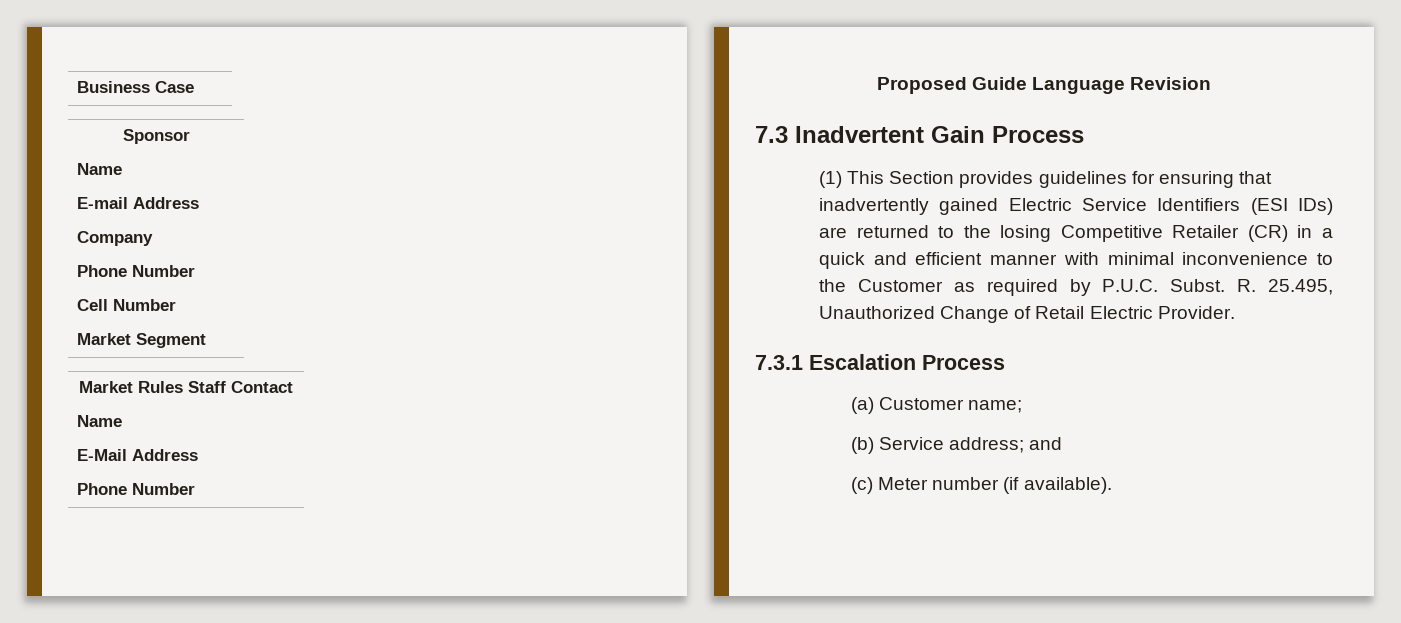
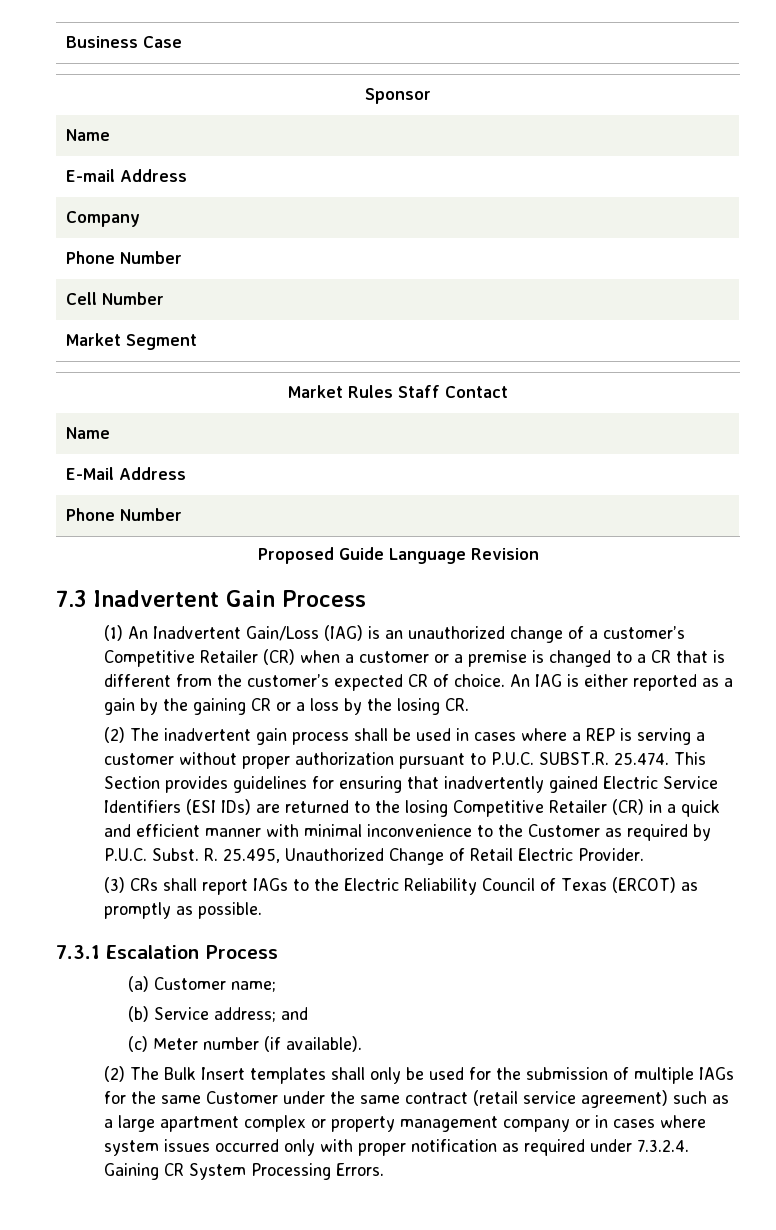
- (1) This Section provides guidelines for ensuring that inadvertently gained Electric Service Identifiers (ESI IDs) are returned to the losing Competitive Retailer (CR) in a quick and efficient manner with minimal inconvenience to the Customer as required by P.U.C. Subst.
+ (1) An Inadvertent Gain/Loss (IAG) is an unauthorized change of a customer’s Competitive Retailer (CR) when a customer or a premise is changed to a CR that is different from the customer’s expected CR of choice. An IAG is either reported as a gain by the gaining CR or a loss by the losing CR.
+ (2) The inadvertent gain process shall be used in cases where a REP is serving a customer without proper authorization pursuant to P.U.C. SUBST.R. 25.474. This Section provides guidelines for ensuring that inadvertently gained Electric Service Identifiers (ESI IDs) are returned to the losing Competitive Retailer (CR) in a quick and efficient manner with minimal inconvenience to the Customer as required by P.U.C. Subst.
+ (3) CRs shall report IAGs to the Electric Reliability Council of Texas (ERCOT) as promptly as possible.
+ (2) The Bulk Insert templates shall only be used for the submission of multiple IAGs for the same Customer under the same contract (retail service agreement) such as a large apartment complex or property management company or in cases where system issues occurred only with proper notification as required under 7.3.2.4. Gaining CR System Processing Errors.

